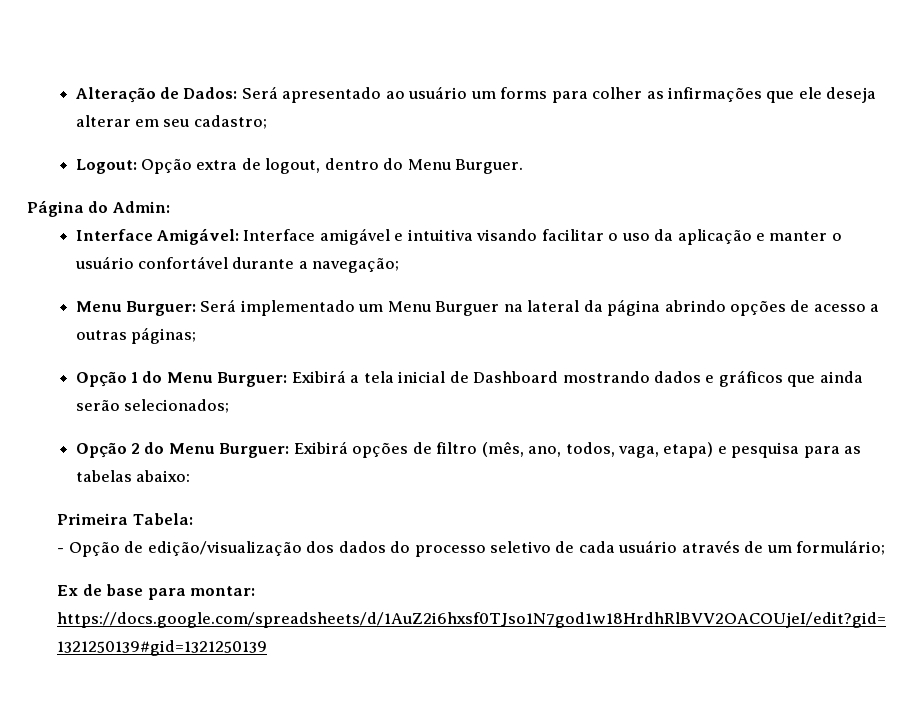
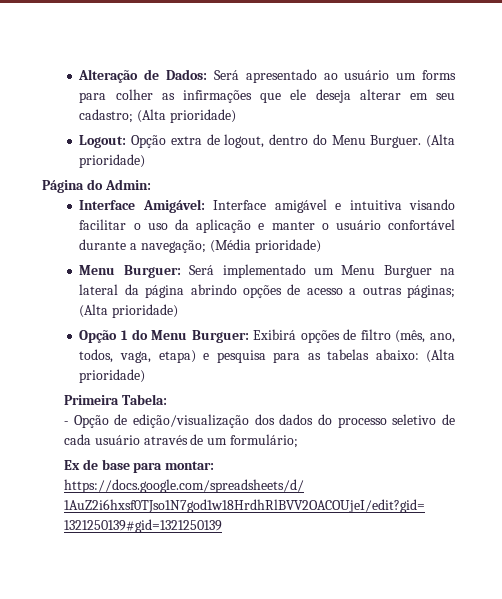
- Alteração de Dados: Será apresentado ao usuário um forms para colher as infirmações que ele deseja alterar em seu cadastro;
+ Alteração de Dados: Será apresentado ao usuário um forms para colher as infirmações que ele deseja alterar em seu cadastro; (Alta prioridade)
- Logout: Opção extra de logout, dentro do Menu Burguer.
+ Logout: Opção extra de logout, dentro do Menu Burguer. (Alta prioridade)
- Interface Amigável: Interface amigável e intuitiva visando facilitar o uso da aplicação e manter o usuário confortável durante a navegação;
+ Interface Amigável: Interface amigável e intuitiva visando facilitar o uso da aplicação e manter o usuário confortável durante a navegação; (Média prioridade)
- Menu Burguer: Será implementado um Menu Burguer na lateral da página abrindo opções de acesso a outras páginas;
+ Menu Burguer: Será implementado um Menu Burguer na lateral da página abrindo opções de acesso a outras páginas; (Alta prioridade)
- Opção 1 do Menu Burguer: Exibirá a tela inicial de Dashboard mostrando dados e gráficos que ainda serão selecionados;
- Opção 2 do Menu Burguer: Exibirá opções de filtro (mês, ano, todos, vaga, etapa) e pesquisa para as tabelas abaixo:
+ Opção 1 do Menu Burguer: Exibirá opções de filtro (mês, ano, todos, vaga, etapa) e pesquisa para as tabelas abaixo: (Alta prioridade)

